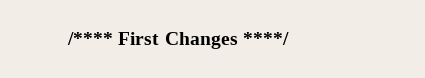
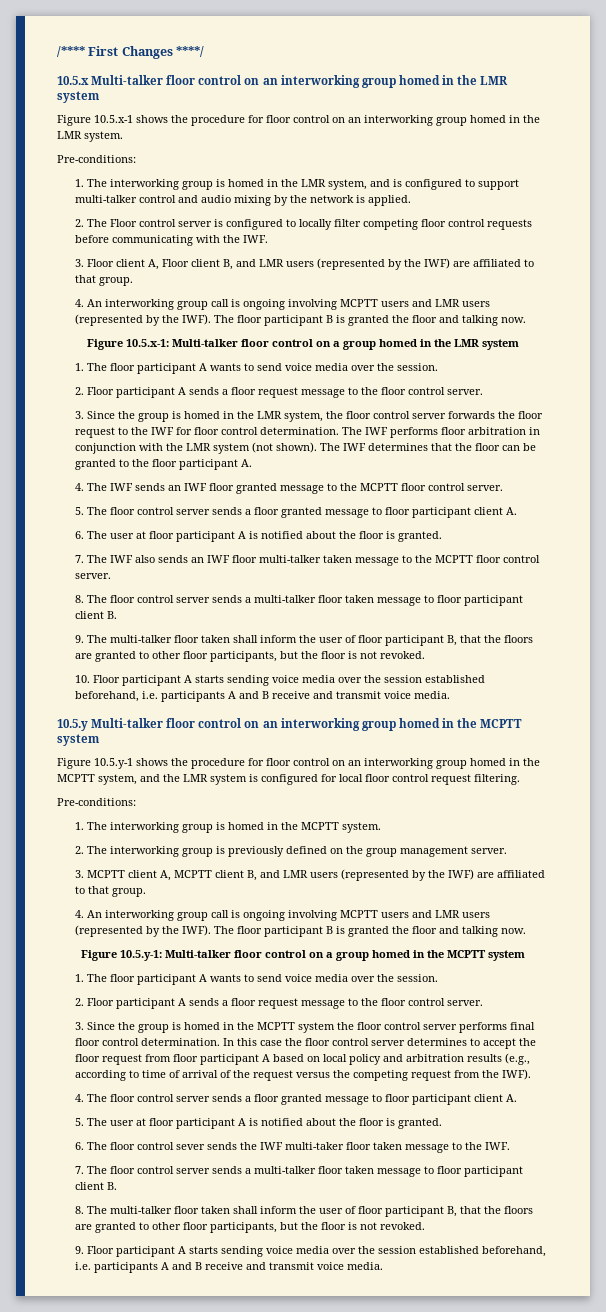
+ 10.5.x Multi-talker floor control on an interworking group homed in the LMR system
+ Figure 10.5.x-1 shows the procedure for floor control on an interworking group homed in the LMR system.
+ Pre-conditions:
+ 1. The interworking group is homed in the LMR system, and is configured to support multi-talker control and audio mixing by the network is applied.
+ 2. The Floor control server is configured to locally filter competing floor control requests before communicating with the IWF.
+ 3. Floor client A, Floor client B, and LMR users (represented by the IWF) are affiliated to that group.
+ 4. An interworking group call is ongoing involving MCPTT users and LMR users (represented by the IWF). The floor participant B is granted the floor and talking now.
+ Figure 10.5.x-1: Multi-talker floor control on a group homed in the LMR system
+ 1. The floor participant A wants to send voice media over the session.
+ 2. Floor participant A sends a floor request message to the floor control server.
+ 3. Since the group is homed in the LMR system, the floor control server forwards the floor request to the IWF for floor control determination. The IWF performs floor arbitration in conjunction with the LMR system (not shown). The IWF determines that the floor can be granted to the floor participant A.
+ 4. The IWF sends an IWF floor granted message to the MCPTT floor control server.
+ 5. The floor control server sends a floor granted message to floor participant client A.
+ 6. The user at floor participant A is notified about the floor is granted.
+ 7. The IWF also sends an IWF floor multi-talker taken message to the MCPTT floor control server.
+ 8. The floor control server sends a multi-talker floor taken message to floor participant client B.
+ 9. The multi-talker floor taken shall inform the user of floor participant B, that the floors are granted to other floor participants, but the floor is not revoked.
+ 10. Floor participant A starts sending voice media over the session established beforehand, i.e. participants A and B receive and transmit voice media.
+ 10.5.y Multi-talker floor control on an interworking group homed in the MCPTT system
+ Figure 10.5.y-1 shows the procedure for floor control on an interworking group homed in the MCPTT system, and the LMR system is configured for local floor control request filtering.
+ Pre-conditions:
+ 1. The interworking group is homed in the MCPTT system.
+ 2. The interworking group is previously defined on the group management server.
+ 3. MCPTT client A, MCPTT client B, and LMR users (represented by the IWF) are affiliated to that group.
+ 4. An interworking group call is ongoing involving MCPTT users and LMR users (represented by the IWF). The floor participant B is granted the floor and talking now.
+ Figure 10.5.y-1: Multi-talker floor control on a group homed in the MCPTT system
+ 1. The floor participant A wants to send voice media over the session.
+ 2. Floor participant A sends a floor request message to the floor control server.
+ 3. Since the group is homed in the MCPTT system the floor control server performs final floor control determination. In this case the floor control server determines to accept the floor request from floor participant A based on local policy and arbitration results (e.g., according to time of arrival of the request versus the competing request from the IWF).
+ 4. The floor control server sends a floor granted message to floor participant client A.
+ 5. The user at floor participant A is notified about the floor is granted.
+ 6. The floor control sever sends the IWF multi-taker floor taken message to the IWF.
+ 7. The floor control server sends a multi-talker floor taken message to floor participant client B.
+ 8. The multi-talker floor taken shall inform the user of floor participant B, that the floors are granted to other floor participants, but the floor is not revoked.
+ 9. Floor participant A starts sending voice media over the session established beforehand, i.e. participants A and B receive and transmit voice media.

